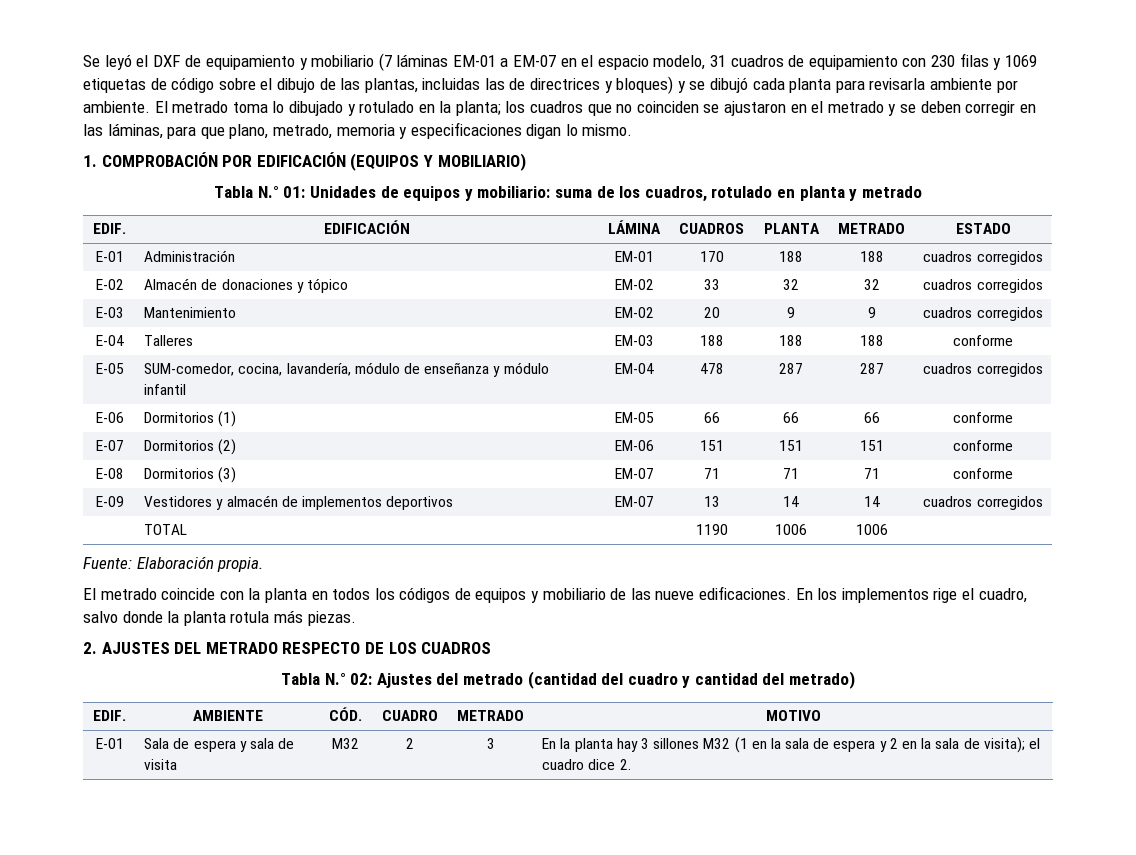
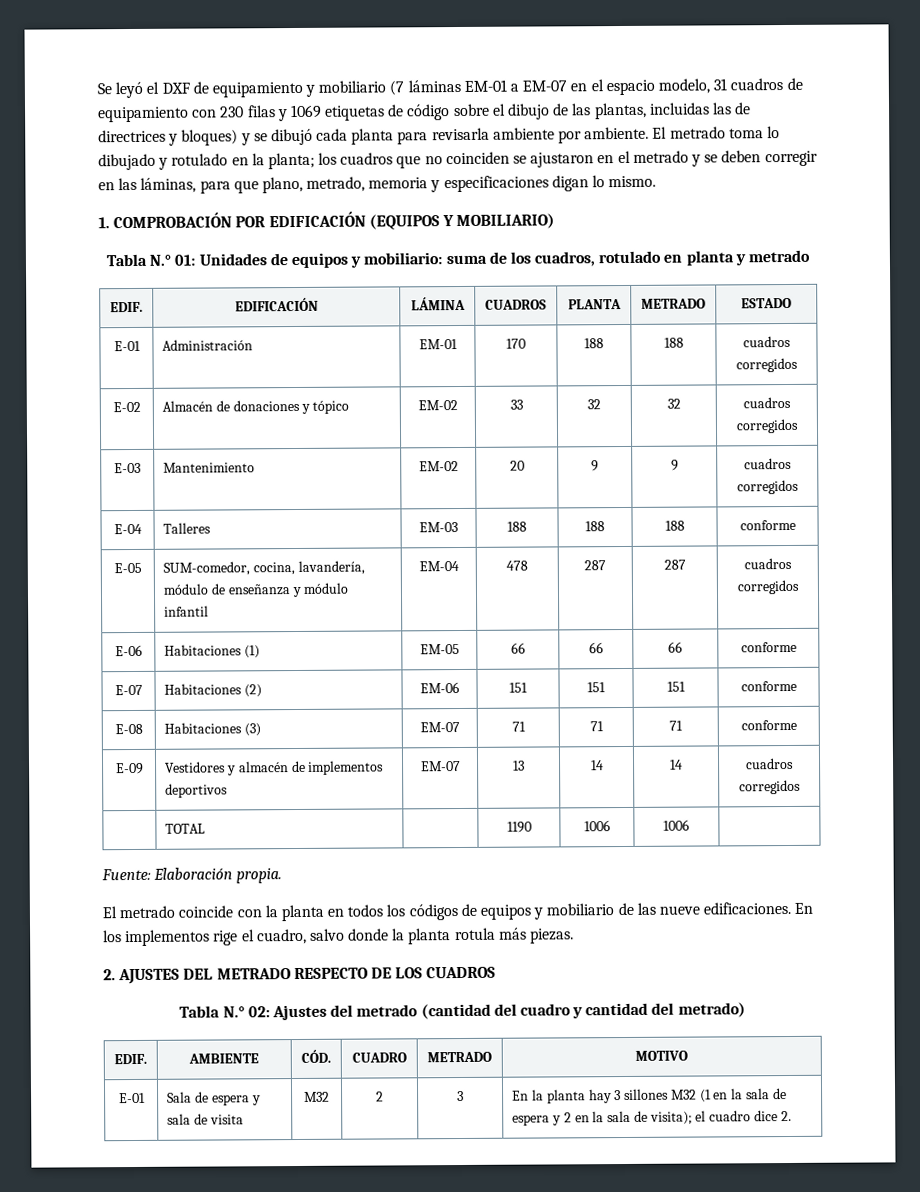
- E-06 | Dormitorios (1) | EM-05 | 66 | 66 | 66 | conforme
+ E-06 | Habitaciones (1) | EM-05 | 66 | 66 | 66 | conforme
- E-07 | Dormitorios (2) | EM-06 | 151 | 151 | 151 | conforme
+ E-07 | Habitaciones (2) | EM-06 | 151 | 151 | 151 | conforme
- E-08 | Dormitorios (3) | EM-07 | 71 | 71 | 71 | conforme
+ E-08 | Habitaciones (3) | EM-07 | 71 | 71 | 71 | conforme

